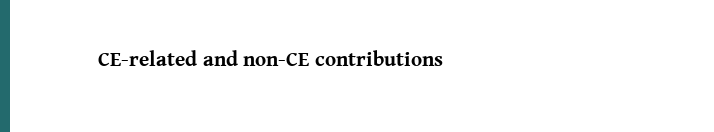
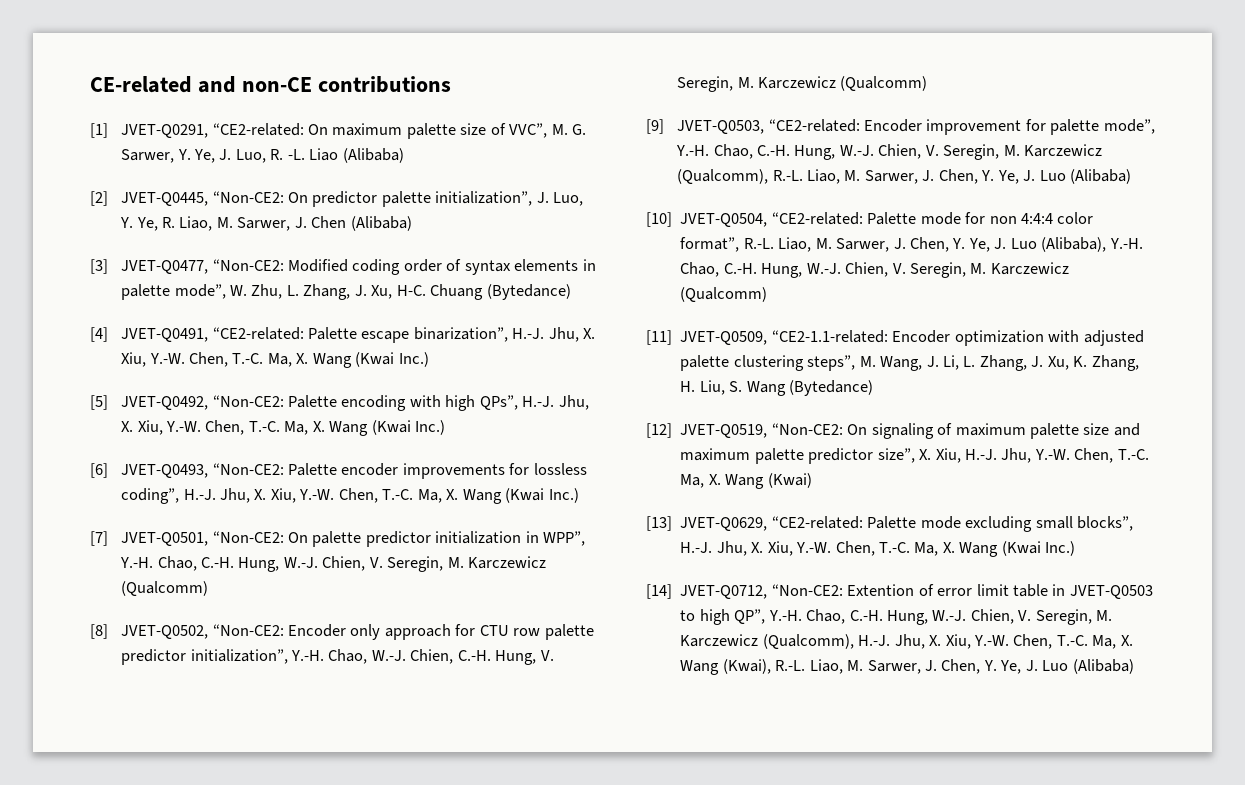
+ [1] JVET-Q0291, “CE2-related: On maximum palette size of VVC”, M. G. Sarwer, Y. Ye, J. Luo, R. -L. Liao (Alibaba)
+ [2] JVET-Q0445, “Non-CE2: On predictor palette initialization”, J. Luo, Y. Ye, R. Liao, M. Sarwer, J. Chen (Alibaba)
+ [3] JVET-Q0477, “Non-CE2: Modified coding order of syntax elements in palette mode”, W. Zhu, L. Zhang, J. Xu, H-C. Chuang (Bytedance)
+ [4] JVET-Q0491, “CE2-related: Palette escape binarization”, H.-J. Jhu, X. Xiu, Y.-W. Chen, T.-C. Ma, X. Wang (Kwai Inc.)
+ [5] JVET-Q0492, “Non-CE2: Palette encoding with high QPs”, H.-J. Jhu, X. Xiu, Y.-W. Chen, T.-C. Ma, X. Wang (Kwai Inc.)
+ [6] JVET-Q0493, “Non-CE2: Palette encoder improvements for lossless coding”, H.-J. Jhu, X. Xiu, Y.-W. Chen, T.-C. Ma, X. Wang (Kwai Inc.)
+ [7] JVET-Q0501, “Non-CE2: On palette predictor initialization in WPP”, Y.-H. Chao, C.-H. Hung, W.-J. Chien, V. Seregin, M. Karczewicz (Qualcomm)
+ [8] JVET-Q0502, “Non-CE2: Encoder only approach for CTU row palette predictor initialization”, Y.-H. Chao, W.-J. Chien, C.-H. Hung, V. Seregin, M. Karczewicz (Qualcomm)
+ [9] JVET-Q0503, “CE2-related: Encoder improvement for palette mode”, Y.-H. Chao, C.-H. Hung, W.-J. Chien, V. Seregin, M. Karczewicz (Qualcomm), R.-L. Liao, M. Sarwer, J. Chen, Y. Ye, J. Luo (Alibaba)
+ [10] JVET-Q0504, “CE2-related: Palette mode for non 4:4:4 color format”, R.-L. Liao, M. Sarwer, J. Chen, Y. Ye, J. Luo (Alibaba), Y.-H. Chao, C.-H. Hung, W.-J. Chien, V. Seregin, M. Karczewicz (Qualcomm)
+ [11] JVET-Q0509, “CE2-1.1-related: Encoder optimization with adjusted palette clustering steps”, M. Wang, J. Li, L. Zhang, J. Xu, K. Zhang, H. Liu, S. Wang (Bytedance)
+ [12] JVET-Q0519, “Non-CE2: On signaling of maximum palette size and maximum palette predictor size”, X. Xiu, H.-J. Jhu, Y.-W. Chen, T.-C. Ma, X. Wang (Kwai)
+ [13] JVET-Q0629, “CE2-related: Palette mode excluding small blocks”, H.-J. Jhu, X. Xiu, Y.-W. Chen, T.-C. Ma, X. Wang (Kwai Inc.)
+ [14] JVET-Q0712, “Non-CE2: Extention of error limit table in JVET-Q0503 to high QP”, Y.-H. Chao, C.-H. Hung, W.-J. Chien, V. Seregin, M. Karczewicz (Qualcomm), H.-J. Jhu, X. Xiu, Y.-W. Chen, T.-C. Ma, X. Wang (Kwai), R.-L. Liao, M. Sarwer, J. Chen, Y. Ye, J. Luo (Alibaba)

